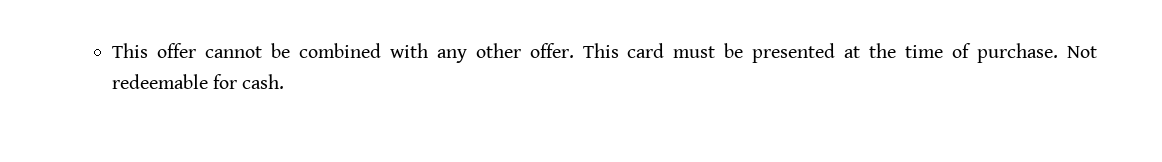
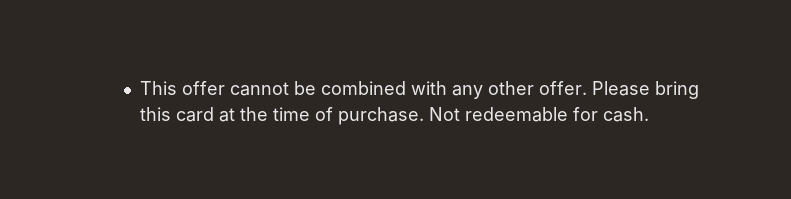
- This card must be presented at the time of purchase.
+ Please bring this card at the time of purchase.

